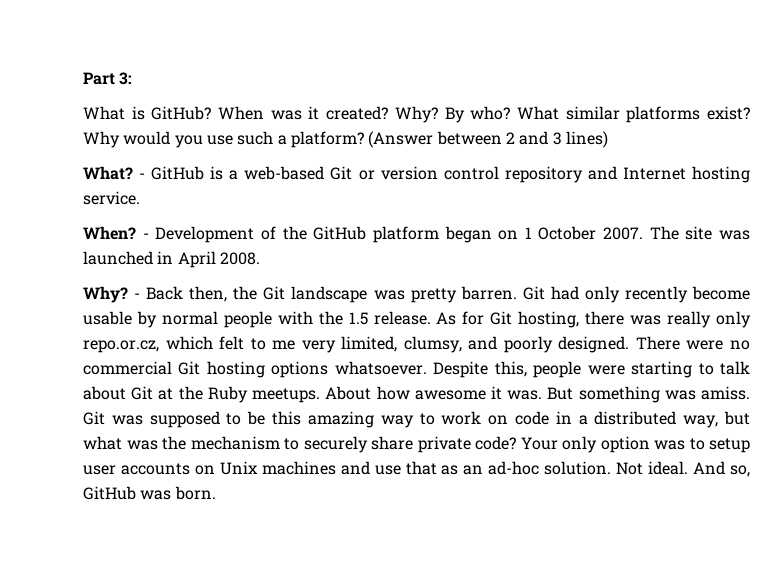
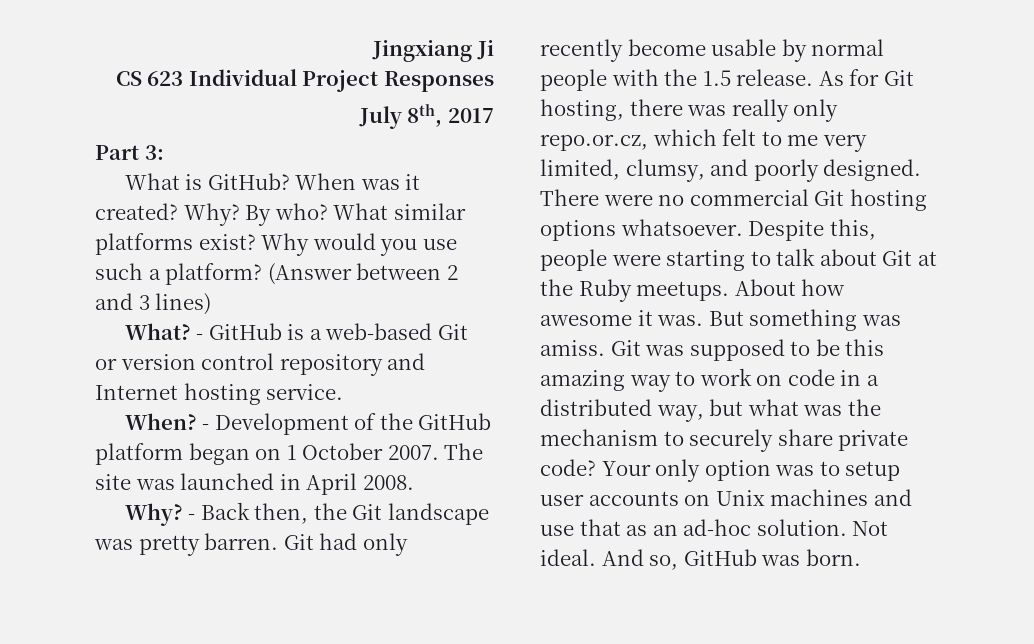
+ Jingxiang Ji
+ CS 623 Individual Project Responses
+ July 8th, 2017

